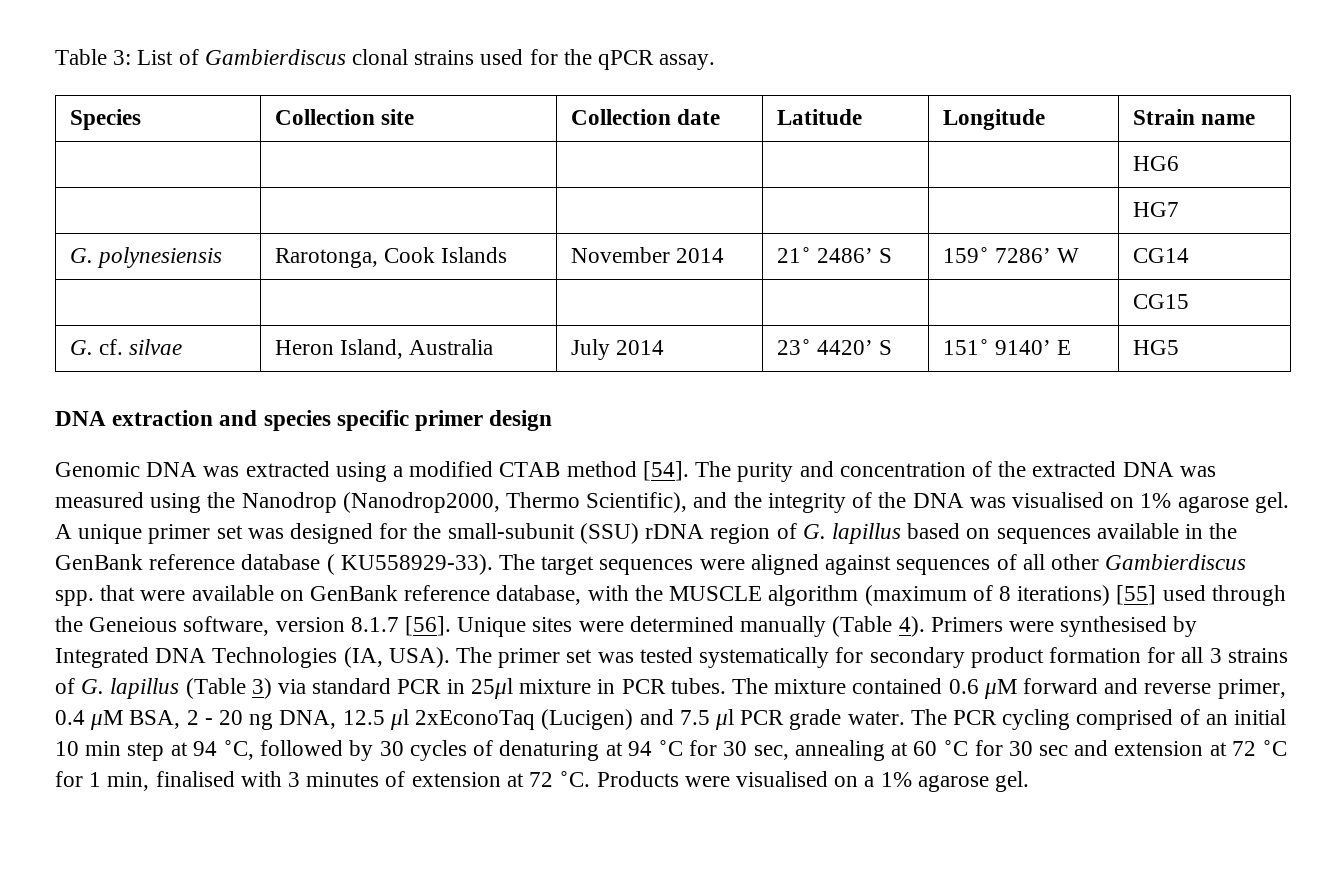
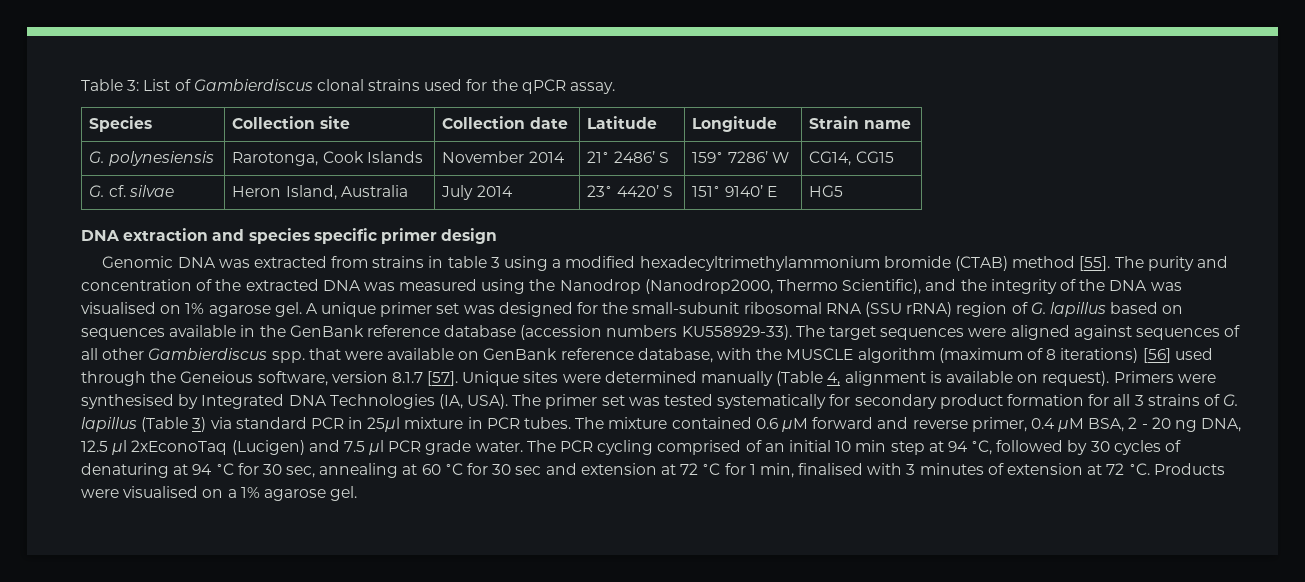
- | | | | | HG6
- | | | | | HG7
- G. polynesiensis | Rarotonga, Cook Islands | November 2014 | 21∘ 2486’ S | 159∘ 7286’ W | CG14
- | | | | | CG15
+ G. polynesiensis | Rarotonga, Cook Islands | November 2014 | 21∘ 2486’ S | 159∘ 7286’ W | CG14, CG15
- Genomic DNA was extracted using a modified CTAB method [54].
+ Genomic DNA was extracted from strains in table 3 using a modified hexadecyltrimethylammonium bromide (CTAB) method [55].
- A unique primer set was designed for the small-subunit (SSU) rDNA region of G. lapillus based on sequences available in the GenBank reference database ( KU558929-33).
+ A unique primer set was designed for the small-subunit ribosomal RNA (SSU rRNA) region of G. lapillus based on sequences available in the GenBank reference database (accession numbers KU558929-33).
- The target sequences were aligned against sequences of all other Gambierdiscus spp. that were available on GenBank reference database, with the MUSCLE algorithm (maximum of 8 iterations) [55] used through the Geneious software, version 8.1.7 [56].
+ The target sequences were aligned against sequences of all other Gambierdiscus spp. that were available on GenBank reference database, with the MUSCLE algorithm (maximum of 8 iterations) [56] used through the Geneious software, version 8.1.7 [57].
- Unique sites were determined manually (Table 4).
+ Unique sites were determined manually (Table 4, alignment is available on request).

